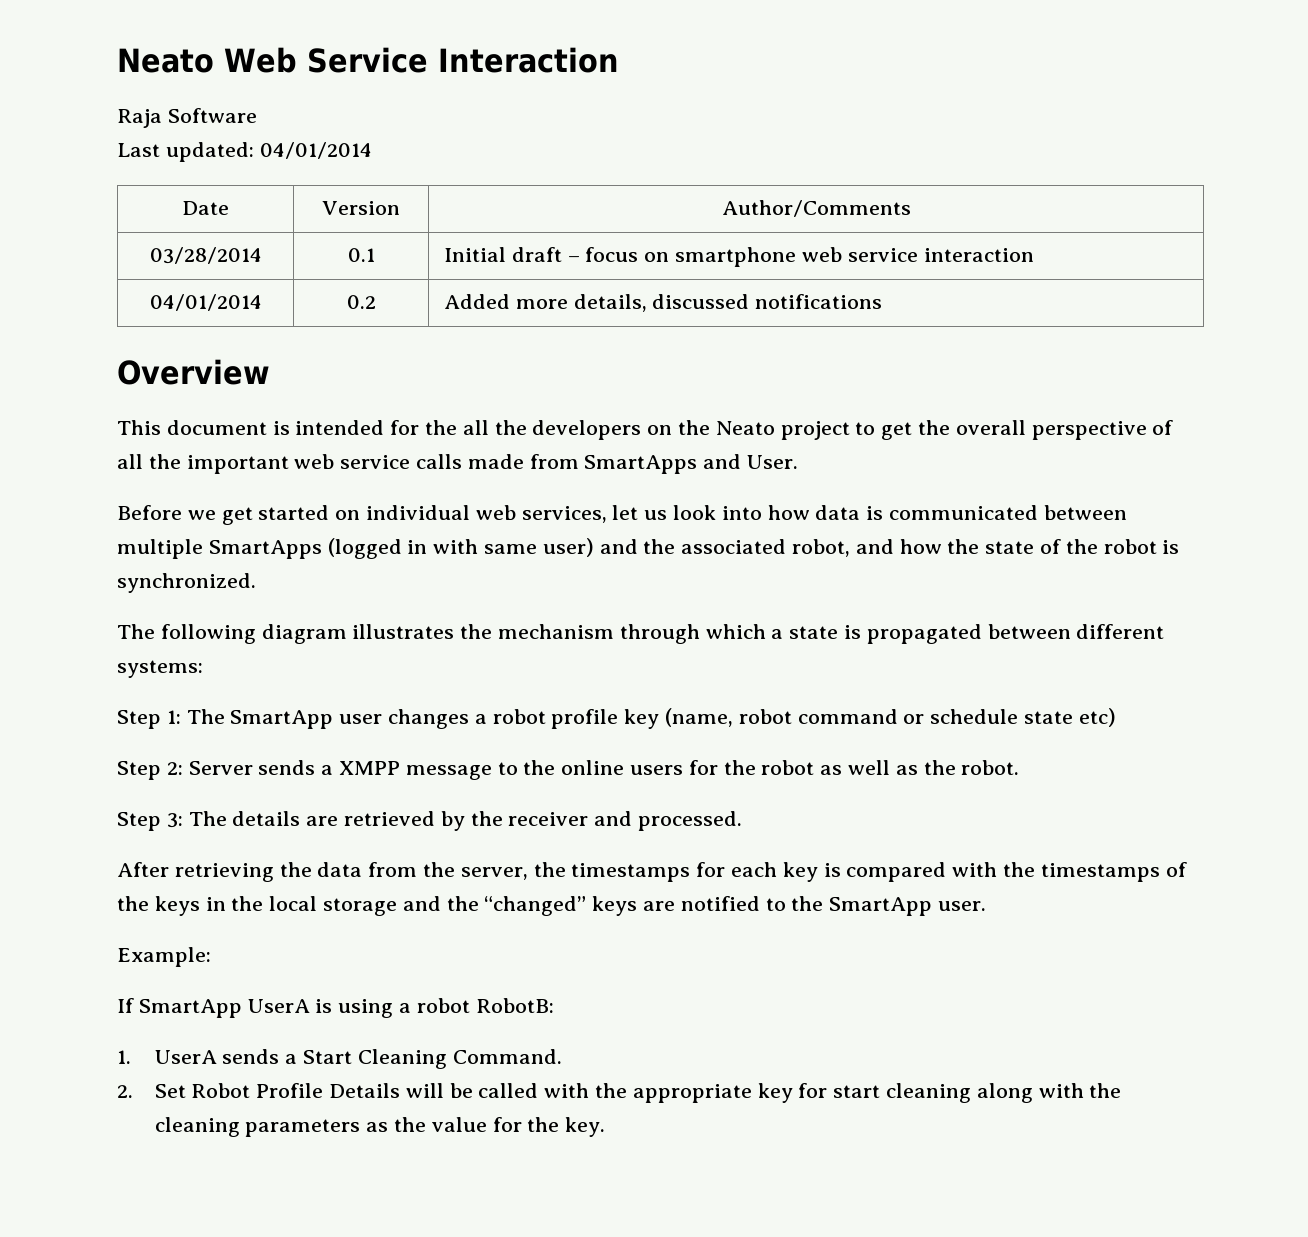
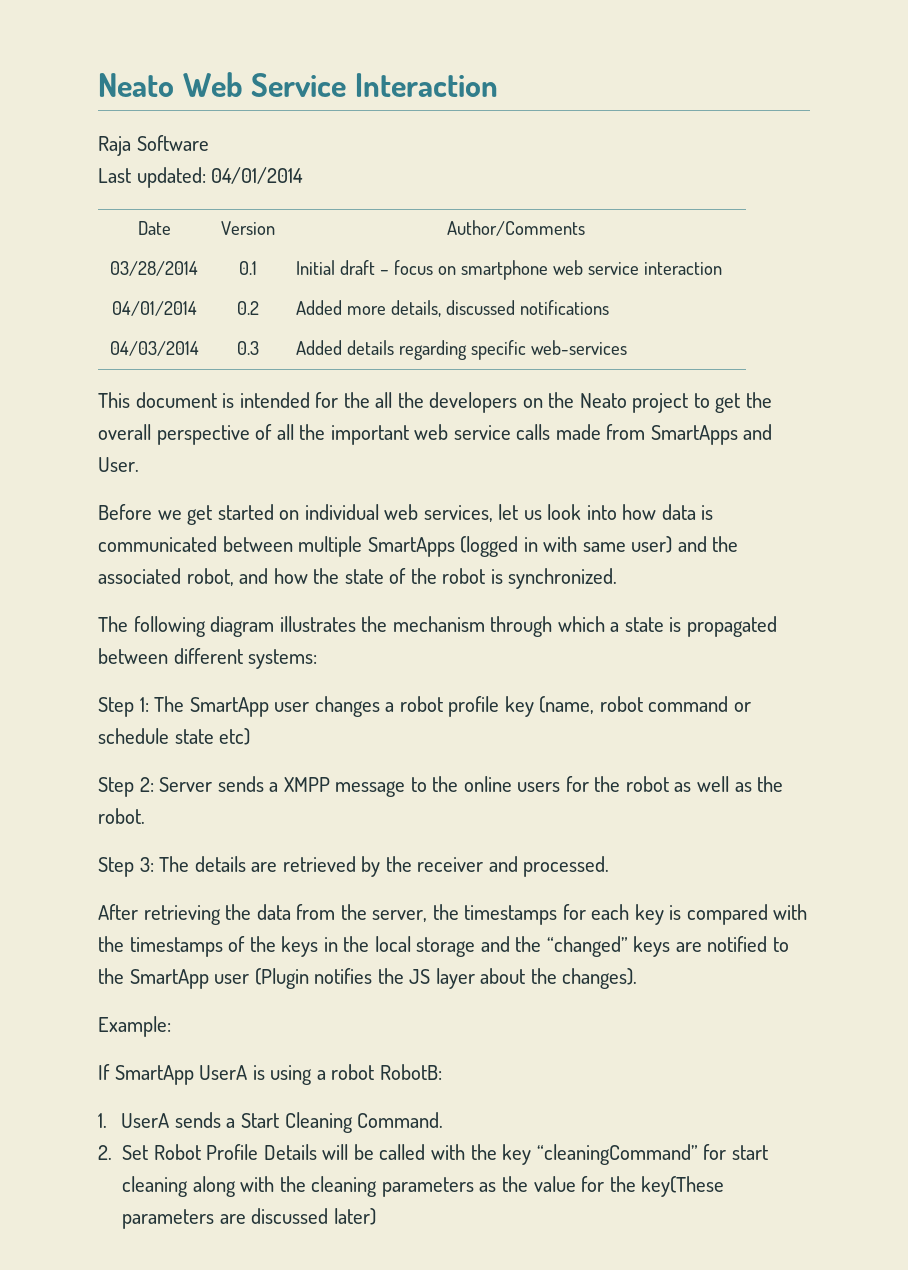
- Overview
+ 04/03/2014 | 0.3 | Added details regarding specific web-services
- After retrieving the data from the server, the timestamps for each key is compared with the timestamps of the keys in the local storage and the “changed” keys are notified to the SmartApp user.
+ After retrieving the data from the server, the timestamps for each key is compared with the timestamps of the keys in the local storage and the “changed” keys are notified to the SmartApp user (Plugin notifies the JS layer about the changes).
- 2. Set Robot Profile Details will be called with the appropriate key for start cleaning along with the cleaning parameters as the value for the key.
+ 2. Set Robot Profile Details will be called with the key “cleaningCommand” for start cleaning along with the cleaning parameters as the value for the key(These parameters are discussed later)

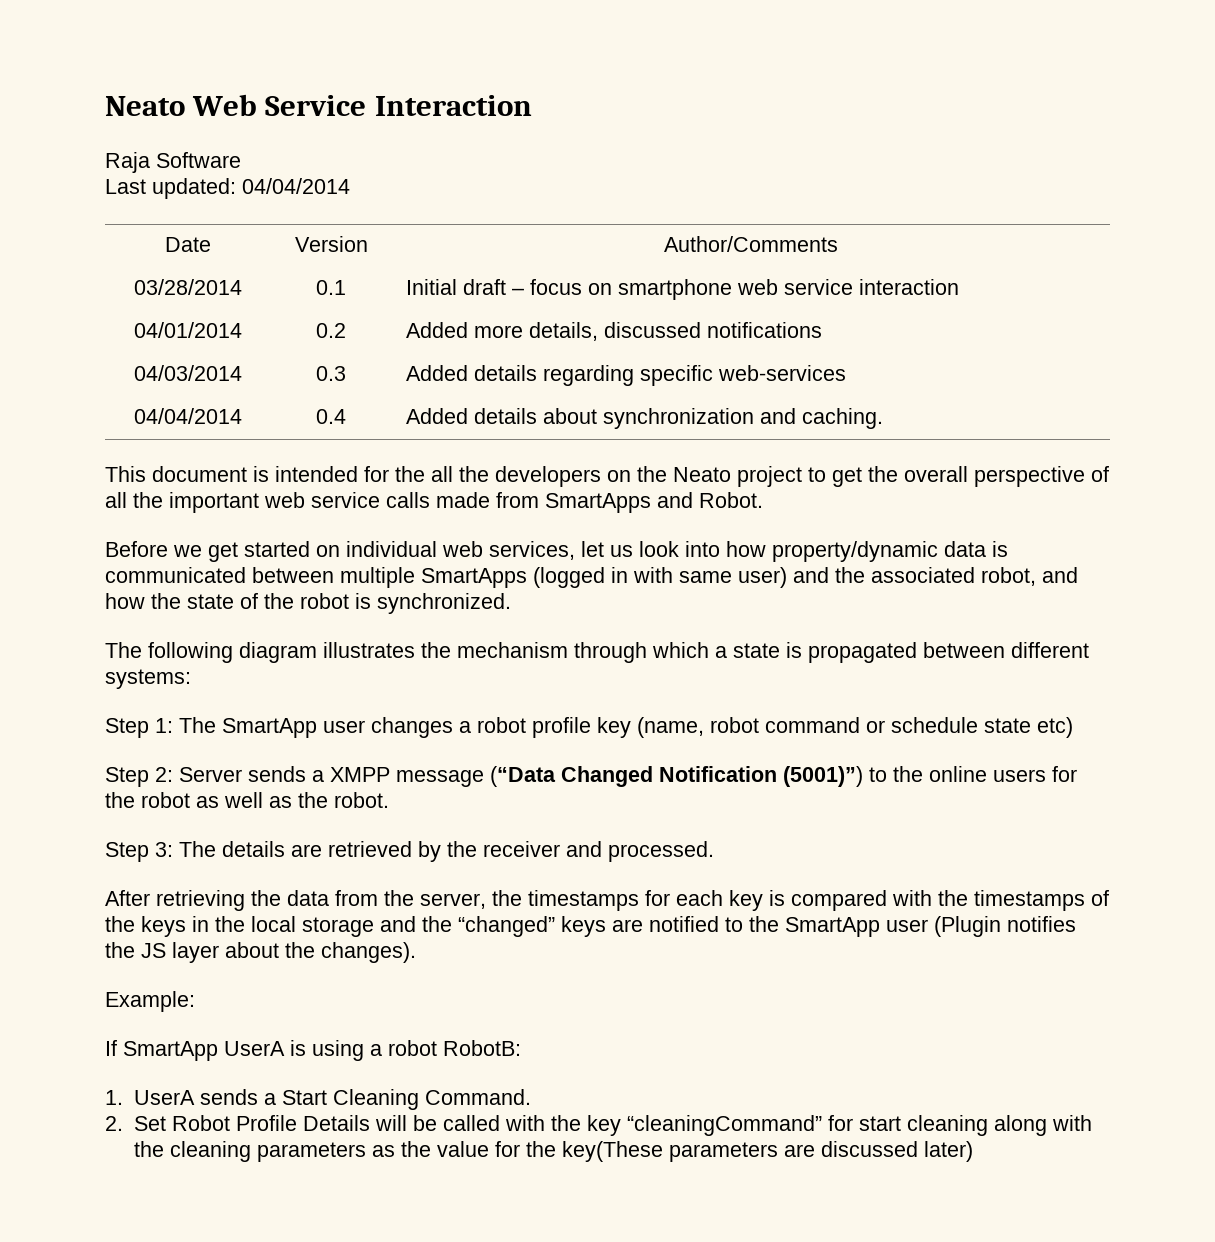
- Last updated: 04/01/2014
+ Last updated: 04/04/2014
+ 04/04/2014 | 0.4 | Added details about synchronization and caching.
- This document is intended for the all the developers on the Neato project to get the overall perspective of all the important web service calls made from SmartApps and User.
+ This document is intended for the all the developers on the Neato project to get the overall perspective of all the important web service calls made from SmartApps and Robot.
- Before we get started on individual web services, let us look into how data is communicated between multiple SmartApps (logged in with same user) and the associated robot, and how the state of the robot is synchronized.
+ Before we get started on individual web services, let us look into how property/dynamic data is communicated between multiple SmartApps (logged in with same user) and the associated robot, and how the state of the robot is synchronized.
- Step 2: Server sends a XMPP message to the online users for the robot as well as the robot.
+ Step 2: Server sends a XMPP message (“Data Changed Notification (5001)”) to the online users for the robot as well as the robot.

